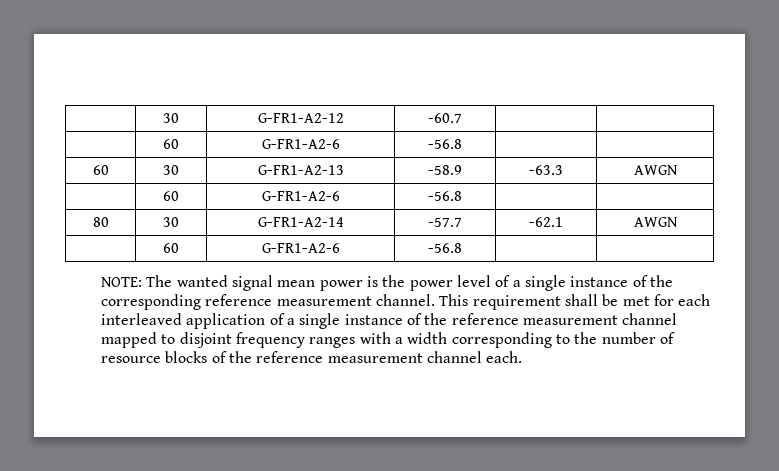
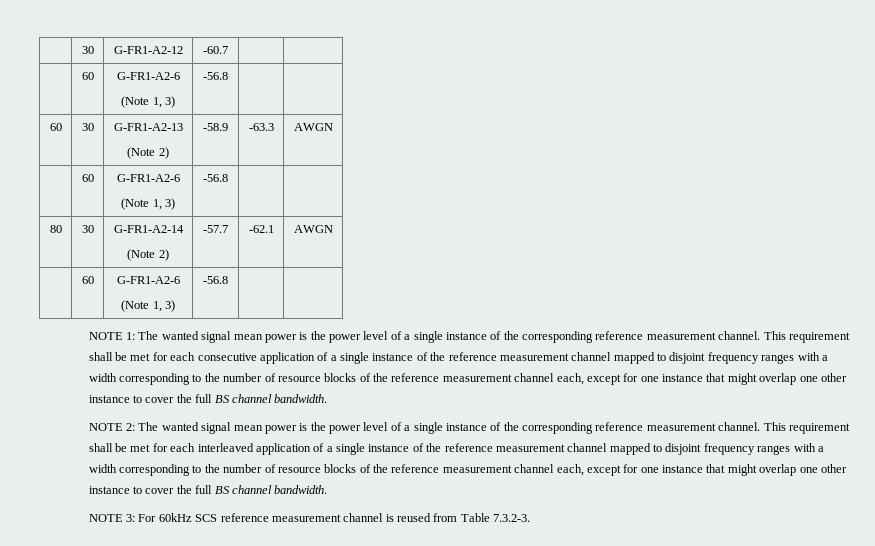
  | 30 | G-FR1-A2-12 | -60.7 | |
- | 60 | G-FR1-A2-6 | -56.8 | |
+ | 60 | G-FR1-A2-6
+ (Note 1, 3) | -56.8 | |
- 60 | 30 | G-FR1-A2-13 | -58.9 | -63.3 | AWGN
- | 60 | G-FR1-A2-6 | -56.8 | |
+ 60 | 30 | G-FR1-A2-13
+ (Note 2) | -58.9 | -63.3 | AWGN
+ | 60 | G-FR1-A2-6
+ (Note 1, 3) | -56.8 | |
- 80 | 30 | G-FR1-A2-14 | -57.7 | -62.1 | AWGN
- | 60 | G-FR1-A2-6 | -56.8 | |
- NOTE: The wanted signal mean power is the power level of a single instance of the corresponding reference measurement channel.
+ 80 | 30 | G-FR1-A2-14
+ (Note 2) | -57.7 | -62.1 | AWGN
+ | 60 | G-FR1-A2-6
+ (Note 1, 3) | -56.8 | |
+ NOTE 1: The wanted signal mean power is the power level of a single instance of the corresponding reference measurement channel. This requirement shall be met for each consecutive application of a single instance of the reference measurement channel mapped to disjoint frequency ranges with a width corresponding to the number of resource blocks of the reference measurement channel each, except for one instance that might overlap one other instance to cover the full BS channel bandwidth.
+ NOTE 2: The wanted signal mean power is the power level of a single instance of the corresponding reference measurement channel.
- This requirement shall be met for each interleaved application of a single instance of the reference measurement channel mapped to disjoint frequency ranges with a width corresponding to the number of resource blocks of the reference measurement channel each.
+ This requirement shall be met for each interleaved application of a single instance of the reference measurement channel mapped to disjoint frequency ranges with a width corresponding to the number of resource blocks of the reference measurement channel each, except for one instance that might overlap one other instance to cover the full BS channel bandwidth.
+ NOTE 3: For 60kHz SCS reference measurement channel is reused from Table 7.3.2-3.

